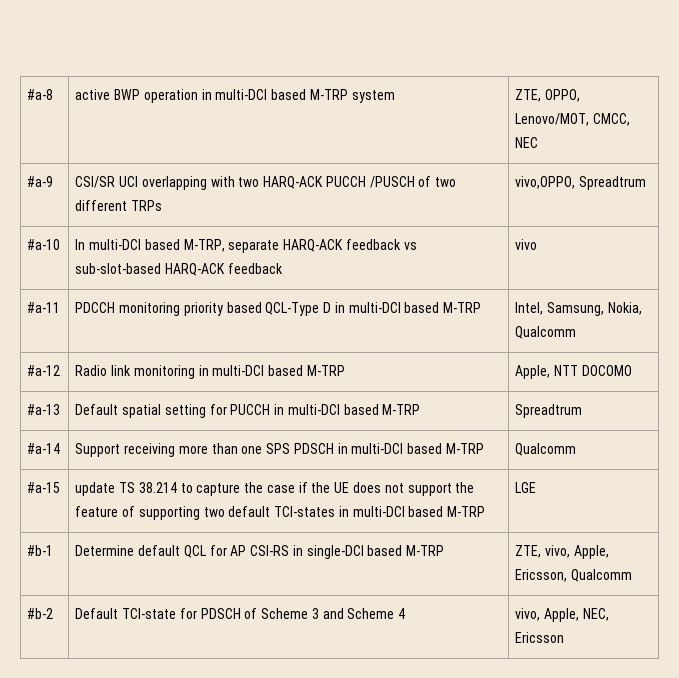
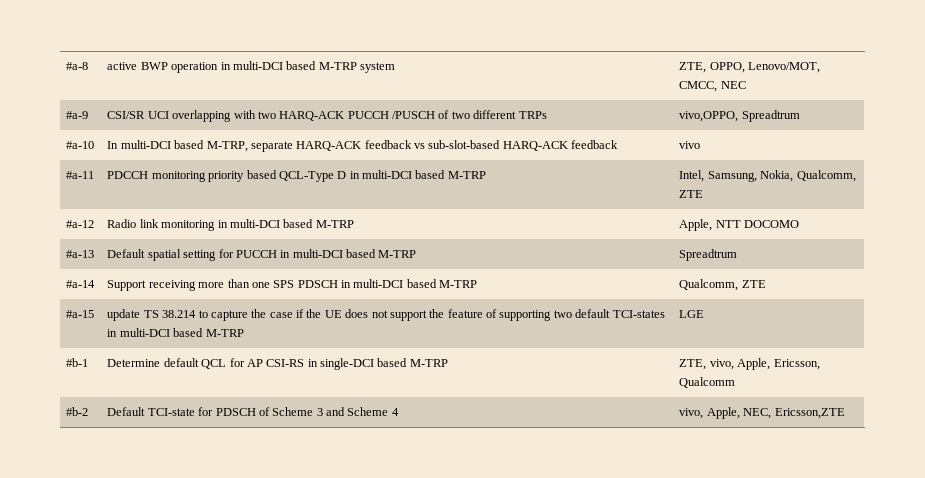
- #a-11 | PDCCH monitoring priority based QCL-Type D in multi-DCI based M-TRP | Intel, Samsung, Nokia, Qualcomm
+ #a-11 | PDCCH monitoring priority based QCL-Type D in multi-DCI based M-TRP | Intel, Samsung, Nokia, Qualcomm, ZTE
- #a-14 | Support receiving more than one SPS PDSCH in multi-DCI based M-TRP | Qualcomm
+ #a-14 | Support receiving more than one SPS PDSCH in multi-DCI based M-TRP | Qualcomm, ZTE
- #b-2 | Default TCI-state for PDSCH of Scheme 3 and Scheme 4 | vivo, Apple, NEC, Ericsson
+ #b-2 | Default TCI-state for PDSCH of Scheme 3 and Scheme 4 | vivo, Apple, NEC, Ericsson,ZTE

